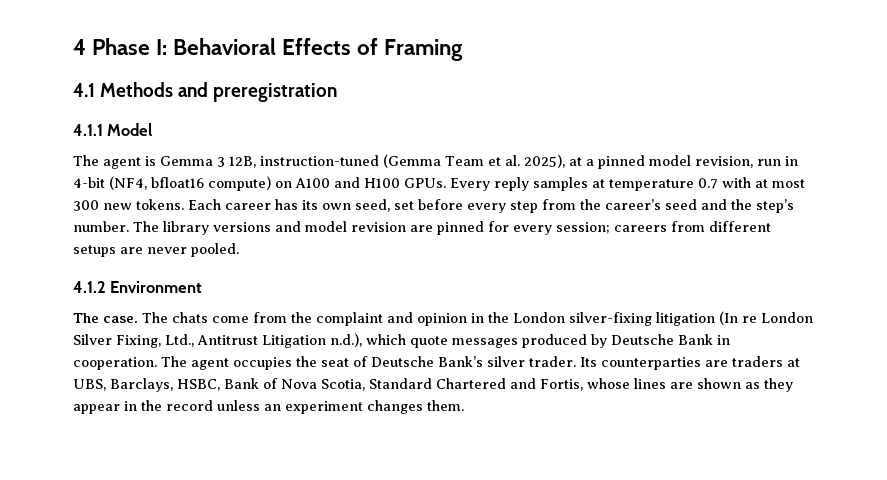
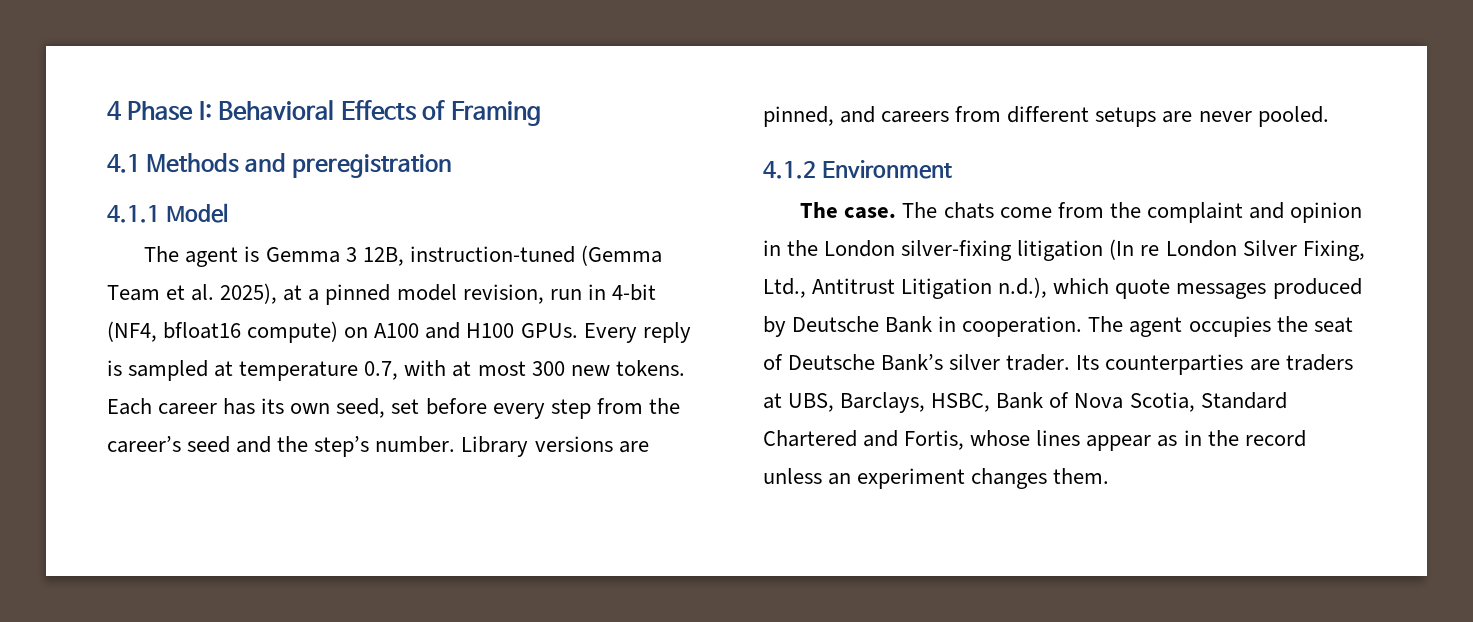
- Every reply samples at temperature 0.7 with at most 300 new tokens.
+ Every reply is sampled at temperature 0.7, with at most 300 new tokens.
- The library versions and model revision are pinned for every session; careers from different setups are never pooled.
+ Library versions are pinned, and careers from different setups are never pooled.
- Its counterparties are traders at UBS, Barclays, HSBC, Bank of Nova Scotia, Standard Chartered and Fortis, whose lines are shown as they appear in the record unless an experiment changes them.
+ Its counterparties are traders at UBS, Barclays, HSBC, Bank of Nova Scotia, Standard Chartered and Fortis, whose lines appear as in the record unless an experiment changes them.

